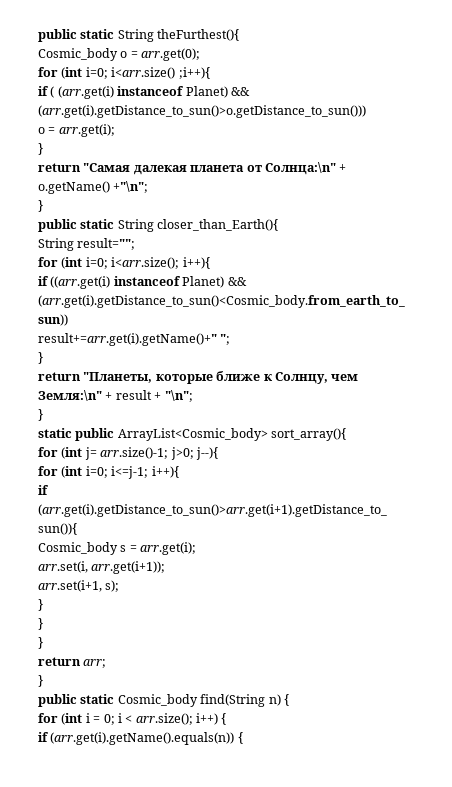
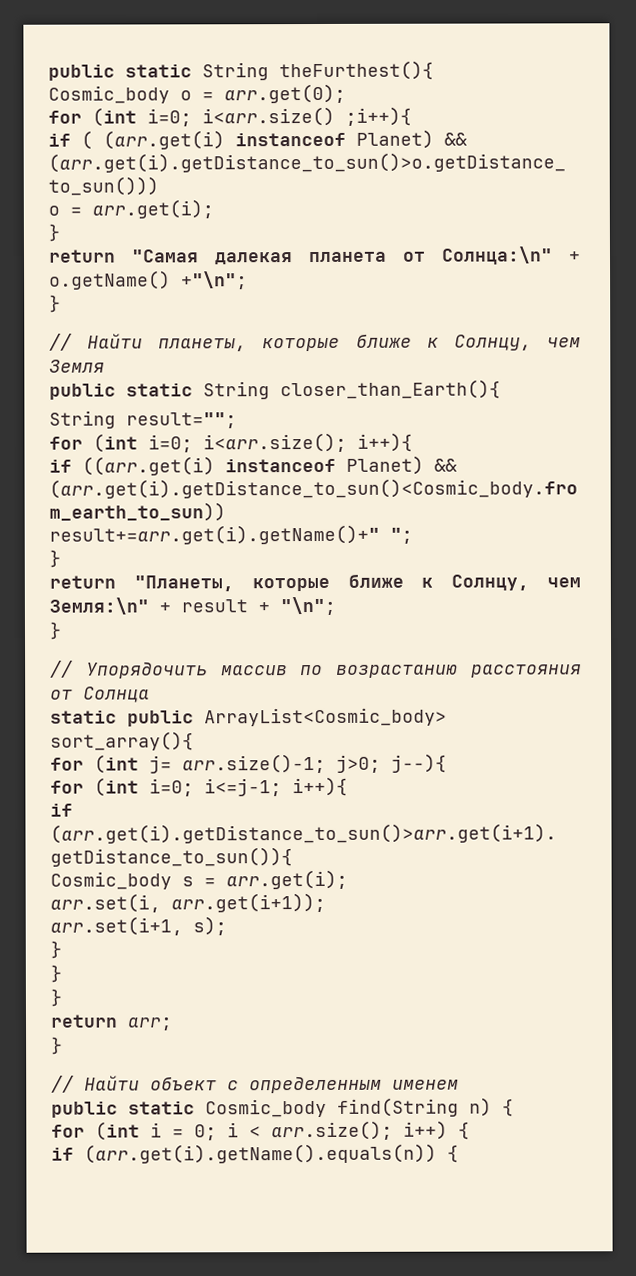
+ // Найти планеты, которые ближе к Солнцу, чем Земля
+ // Упорядочить массив по возрастанию расстояния от Солнца
+ // Найти объект с определенным именем

